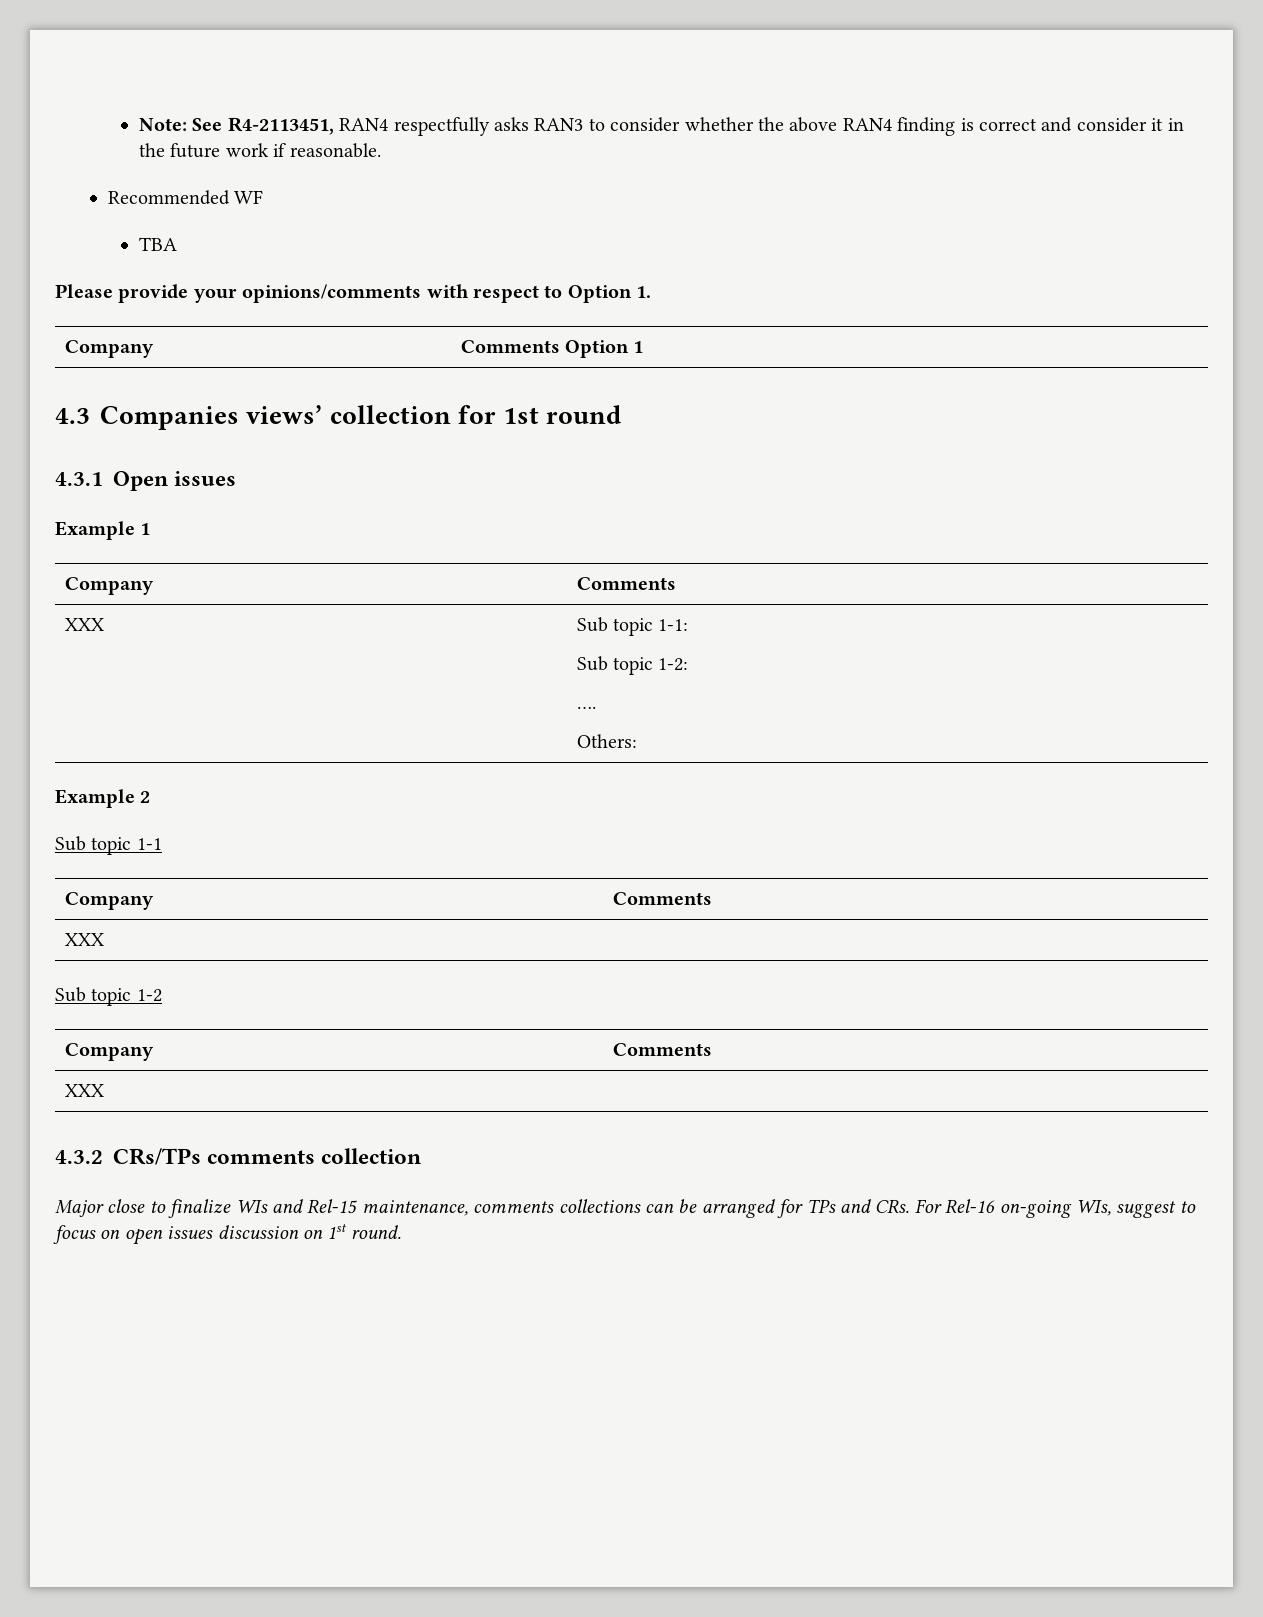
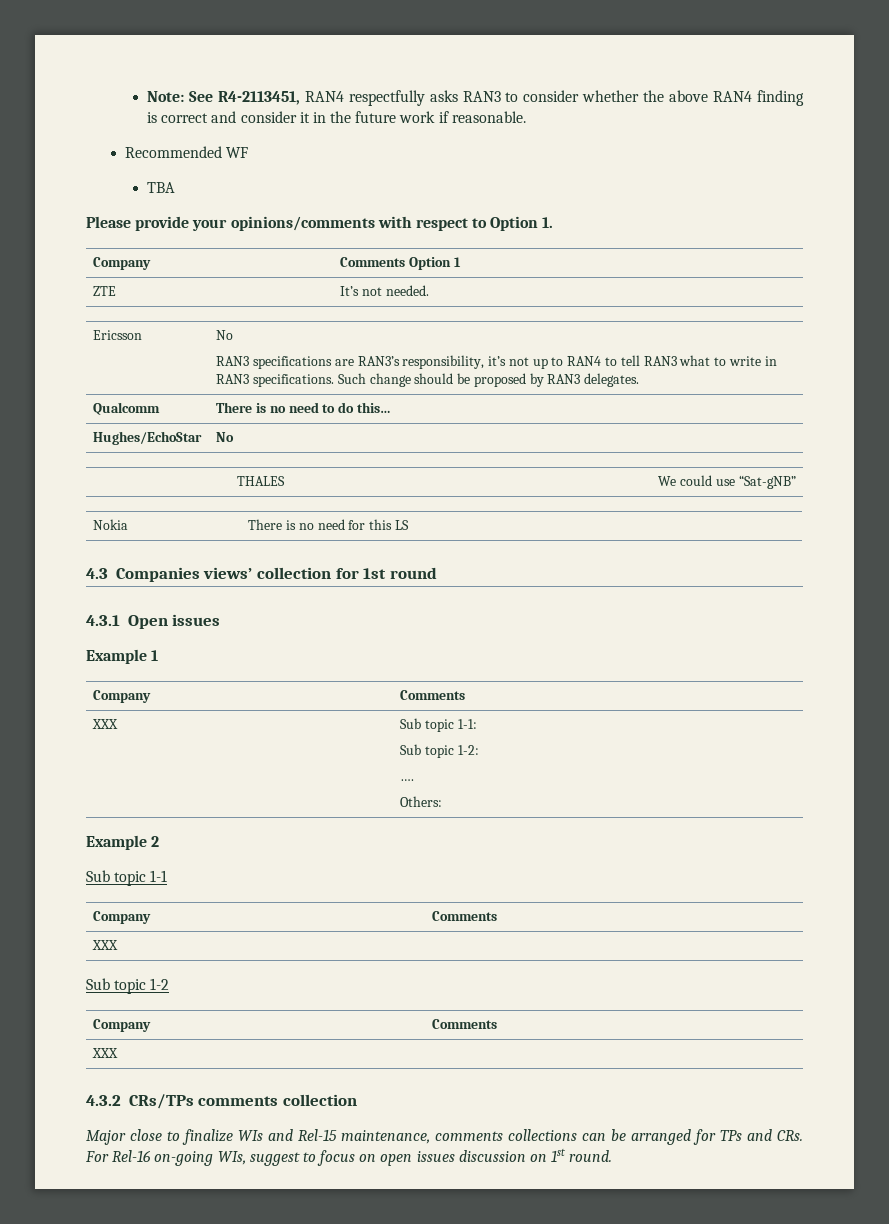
+ ZTE | It’s not needed.
+ Ericsson | No
+ RAN3 specifications are RAN3’s responsibility, it’s not up to RAN4 to tell RAN3 what to write in RAN3 specifications. Such change should be proposed by RAN3 delegates.
+ Qualcomm | There is no need to do this…
+ Hughes/EchoStar | No
+ THALES | We could use “Sat-gNB”
+ Nokia | There is no need for this LS

